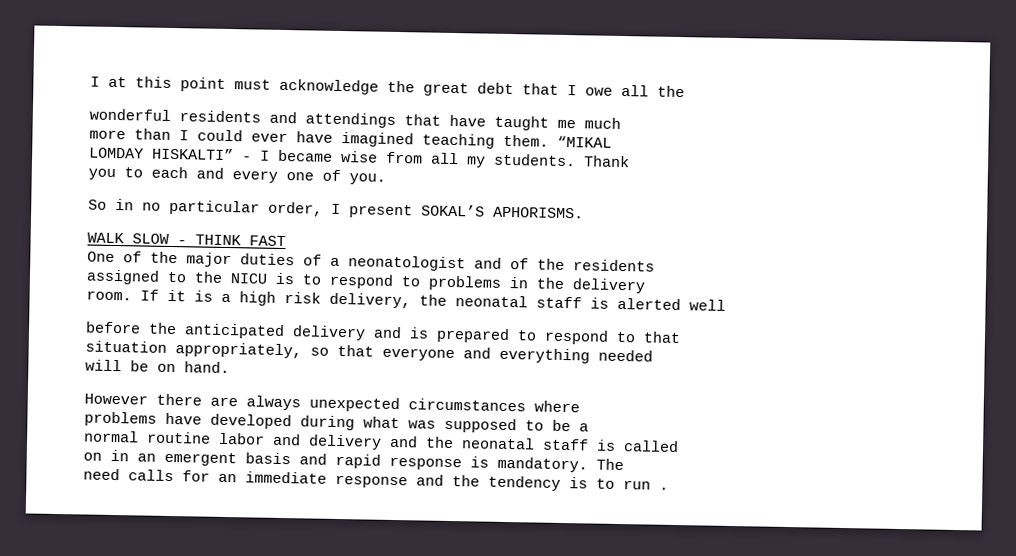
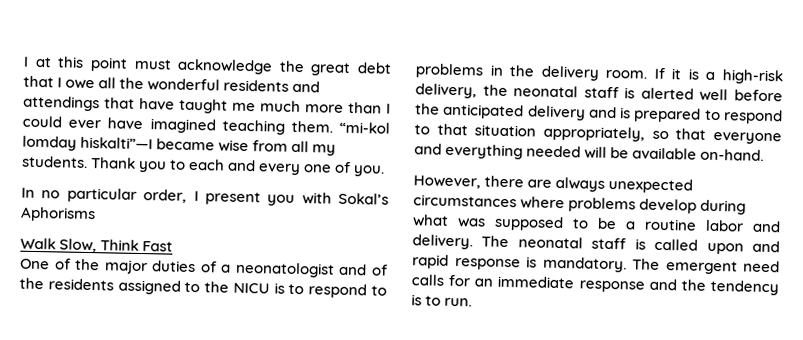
- I at this point must acknowledge the great debt that I owe all the
- wonderful residents and attendings that have taught me much
- more than I could ever have imagined teaching them.
+ I at this point must acknowledge the great debt that I owe all the wonderful residents and attendings that have taught me much more than I could ever have imagined teaching them.
- “MIKAL
- LOMDAY HISKALTI” - I became wise from all my students.
+ “mi-kol lomday hiskalti”—I became wise from all my students.
- Thank
- you to each and every one of you.
+ Thank you to each and every one of you.
- So in no particular order, I present SOKAL’S APHORISMS.
- WALK SLOW - THINK FAST
+ In no particular order, I present you with Sokal’s Aphorisms
+ Walk Slow, Think Fast
- One of the major duties of a neonatologist and of the residents
- assigned to the NICU is to respond to problems in the delivery
- room.
+ One of the major duties of a neonatologist and of the residents assigned to the NICU is to respond to problems in the delivery room.
- If it is a high risk delivery, the neonatal staff is alerted well
- before the anticipated delivery and is prepared to respond to that
- situation appropriately, so that everyone and everything needed
- will be on hand.
- However there are always unexpected circumstances where
- problems have developed during what was supposed to be a
- normal routine labor and delivery and the neonatal staff is called
- on in an emergent basis and rapid response is mandatory.
+ If it is a high-risk delivery, the neonatal staff is alerted well before the anticipated delivery and is prepared to respond to that situation appropriately, so that everyone and everything needed will be available on-hand.
+ However, there are always unexpected circumstances where problems develop during what was supposed to be a routine labor and delivery. The neonatal staff is called upon and rapid response is mandatory.
- The
- need calls for an immediate response and the tendency is to run .
+ The emergent need calls for an immediate response and the tendency is to run.

